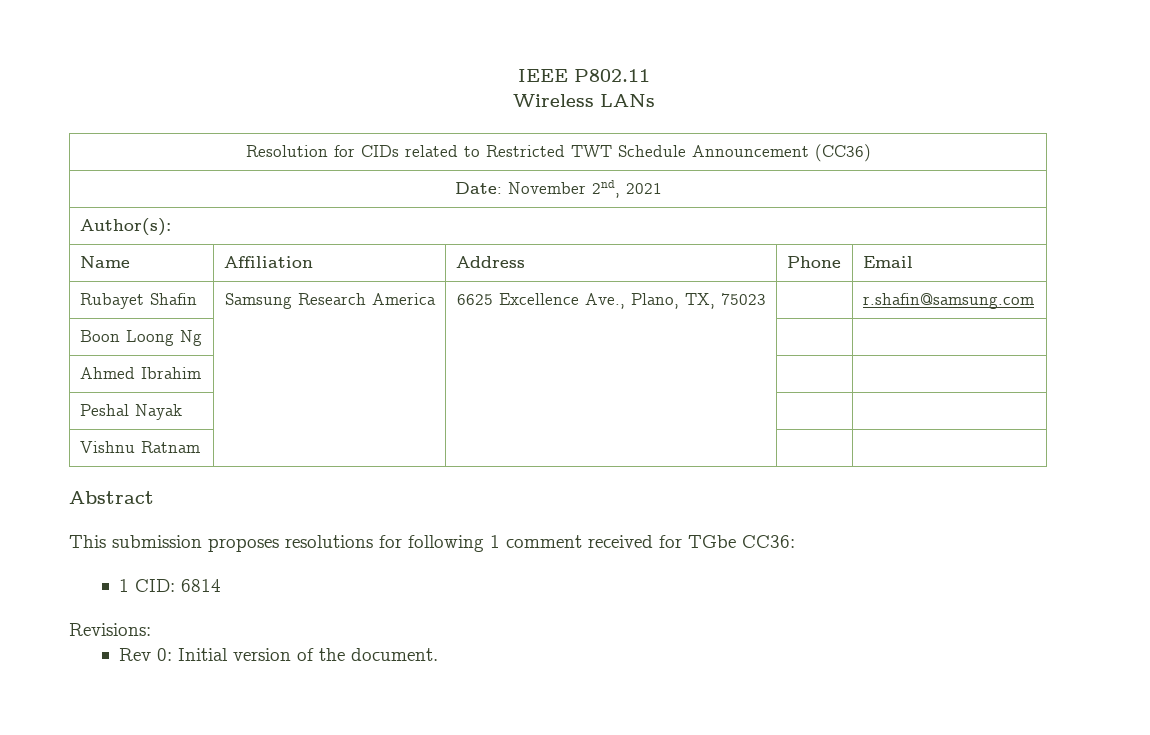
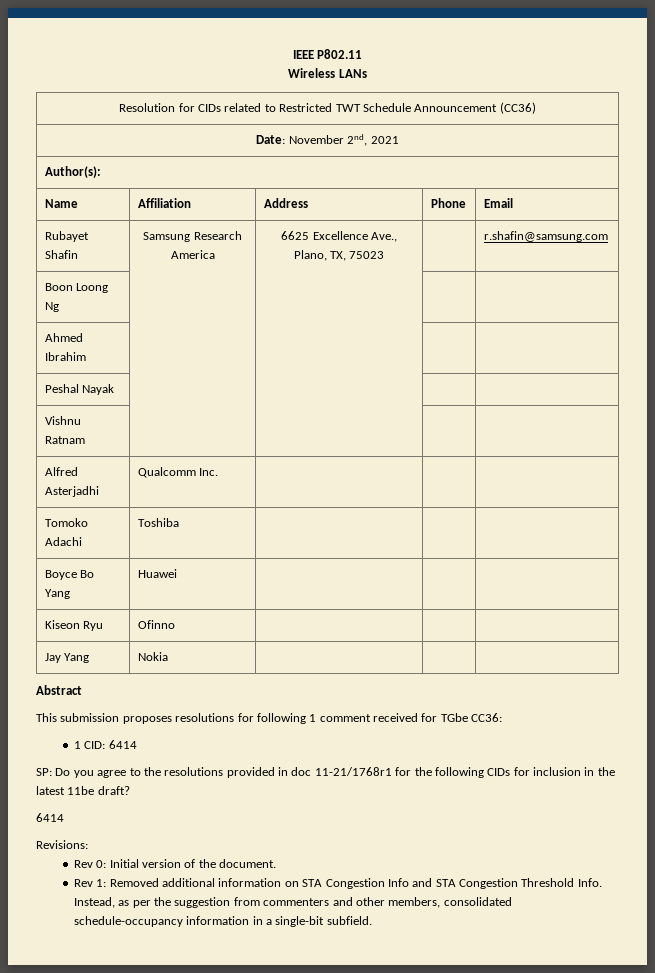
+ Alfred Asterjadhi | Qualcomm Inc. | | |
+ Tomoko Adachi | Toshiba | | |
+ Boyce Bo Yang | Huawei | | |
+ Kiseon Ryu | Ofinno | | |
+ Jay Yang | Nokia | | |
- 1 CID: 6814
+ 1 CID: 6414
+ SP: Do you agree to the resolutions provided in doc 11-21/1768r1 for the following CIDs for inclusion in the latest 11be draft?
+ 6414
+ Rev 1: Removed additional information on STA Congestion Info and STA Congestion Threshold Info. Instead, as per the suggestion from commenters and other members, consolidated schedule-occupancy information in a single-bit subfield.

